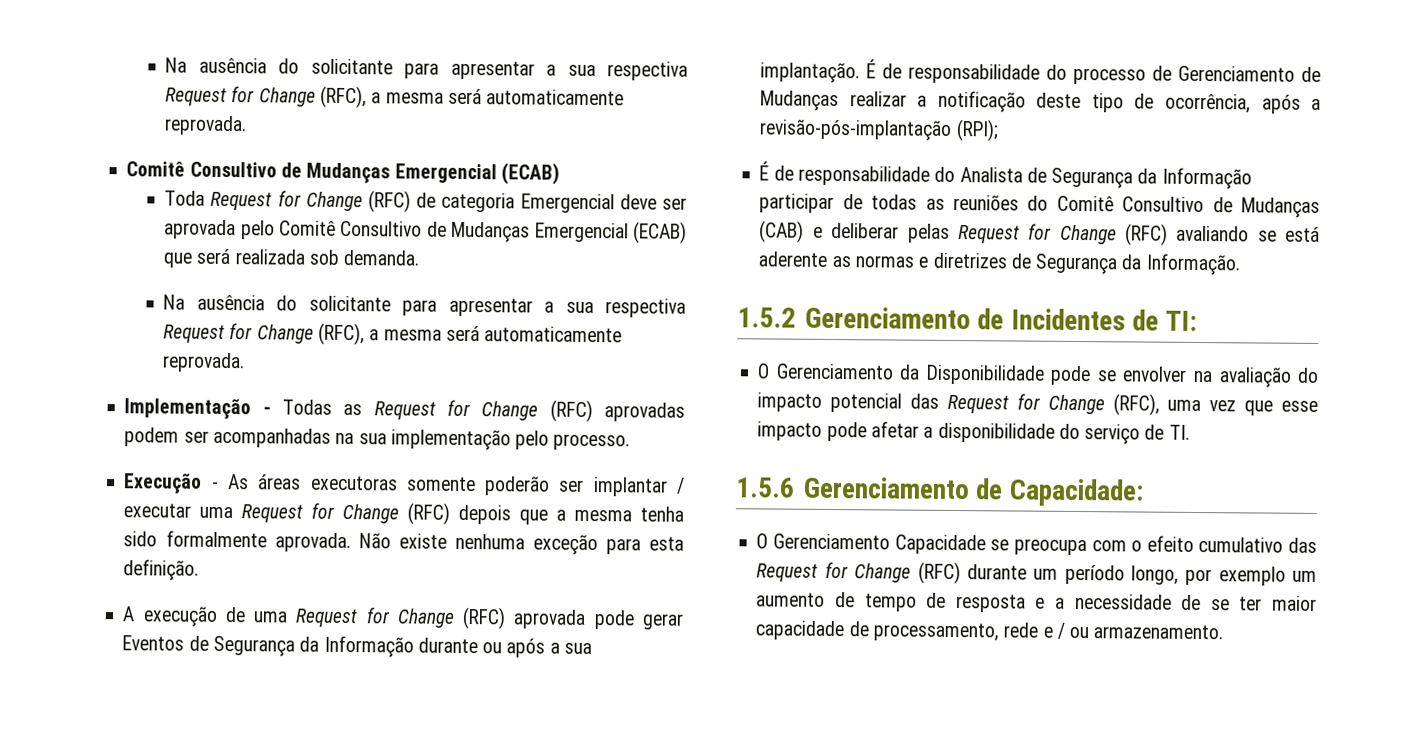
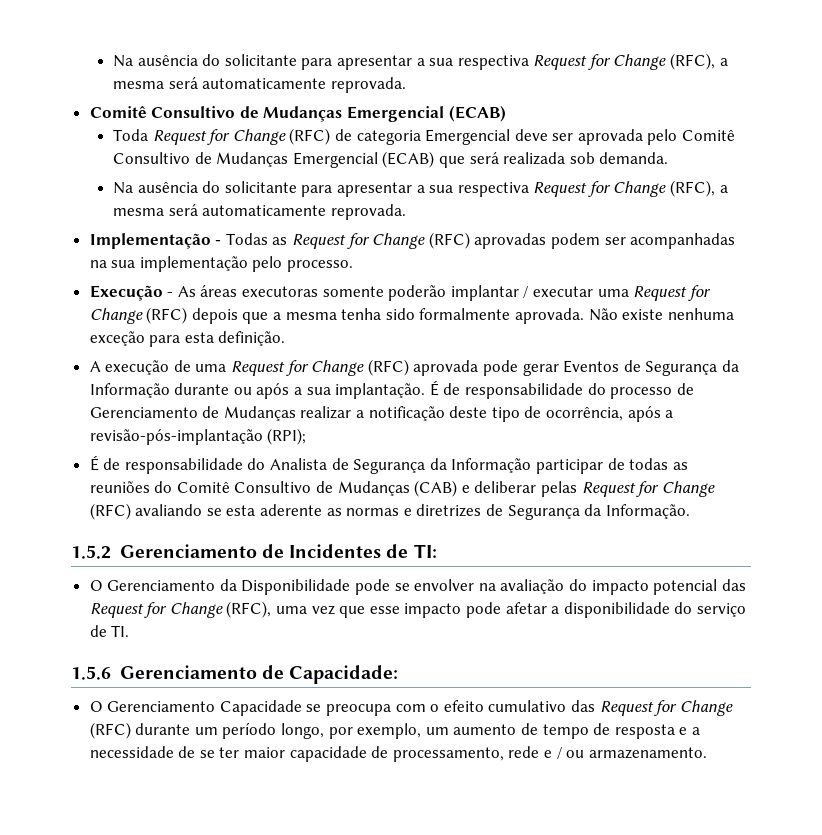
- Execução - As áreas executoras somente poderão ser implantar / executar uma Request for Change (RFC) depois que a mesma tenha sido formalmente aprovada.
+ Execução - As áreas executoras somente poderão implantar / executar uma Request for Change (RFC) depois que a mesma tenha sido formalmente aprovada.
- É de responsabilidade do Analista de Segurança da Informação participar de todas as reuniões do Comitê Consultivo de Mudanças (CAB) e deliberar pelas Request for Change (RFC) avaliando se está aderente as normas e diretrizes de Segurança da Informação.
+ É de responsabilidade do Analista de Segurança da Informação participar de todas as reuniões do Comitê Consultivo de Mudanças (CAB) e deliberar pelas Request for Change (RFC) avaliando se esta aderente as normas e diretrizes de Segurança da Informação.
- O Gerenciamento Capacidade se preocupa com o efeito cumulativo das Request for Change (RFC) durante um período longo, por exemplo um aumento de tempo de resposta e a necessidade de se ter maior capacidade de processamento, rede e / ou armazenamento.
+ O Gerenciamento Capacidade se preocupa com o efeito cumulativo das Request for Change (RFC) durante um período longo, por exemplo, um aumento de tempo de resposta e a necessidade de se ter maior capacidade de processamento, rede e / ou armazenamento.

